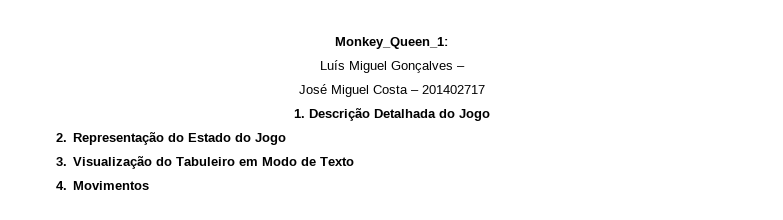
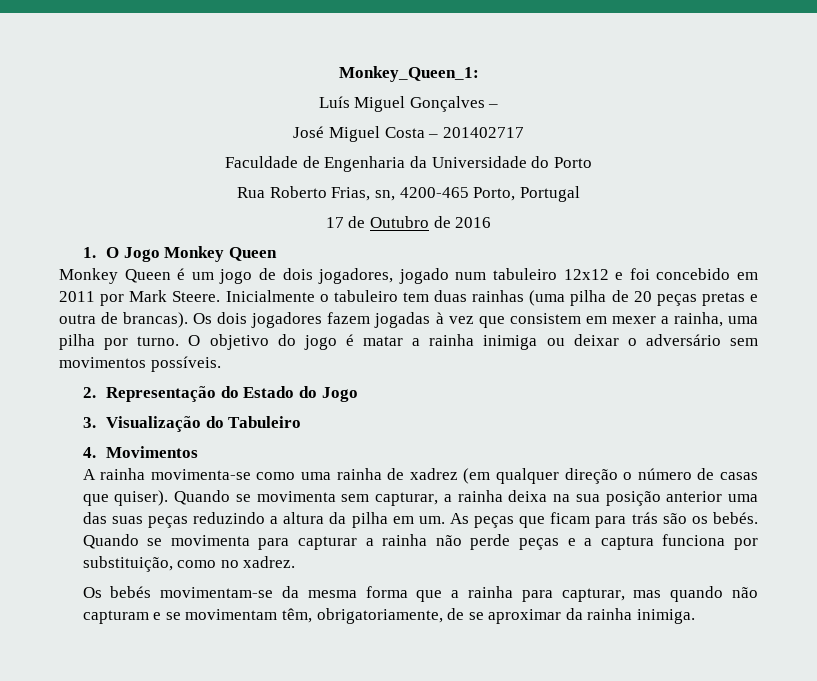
- 1. Descrição Detalhada do Jogo
+ Faculdade de Engenharia da Universidade do Porto
+ Rua Roberto Frias, sn, 4200-465 Porto, Portugal
+ 17 de Outubro de 2016
+ 1. O Jogo Monkey Queen
+ Monkey Queen é um jogo de dois jogadores, jogado num tabuleiro 12x12 e foi concebido em 2011 por Mark Steere. Inicialmente o tabuleiro tem duas rainhas (uma pilha de 20 peças pretas e outra de brancas). Os dois jogadores fazem jogadas à vez que consistem em mexer a rainha, uma pilha por turno. O objetivo do jogo é matar a rainha inimiga ou deixar o adversário sem movimentos possíveis.
- 3. Visualização do Tabuleiro em Modo de Texto
+ 3. Visualização do Tabuleiro
  4. Movimentos
+ A rainha movimenta-se como uma rainha de xadrez (em qualquer direção o número de casas que quiser). Quando se movimenta sem capturar, a rainha deixa na sua posição anterior uma das suas peças reduzindo a altura da pilha em um. As peças que ficam para trás são os bebés. Quando se movimenta para capturar a rainha não perde peças e a captura funciona por substituição, como no xadrez.
+ Os bebés movimentam-se da mesma forma que a rainha para capturar, mas quando não capturam e se movimentam têm, obrigatoriamente, de se aproximar da rainha inimiga.

